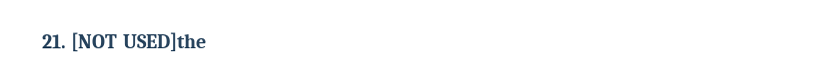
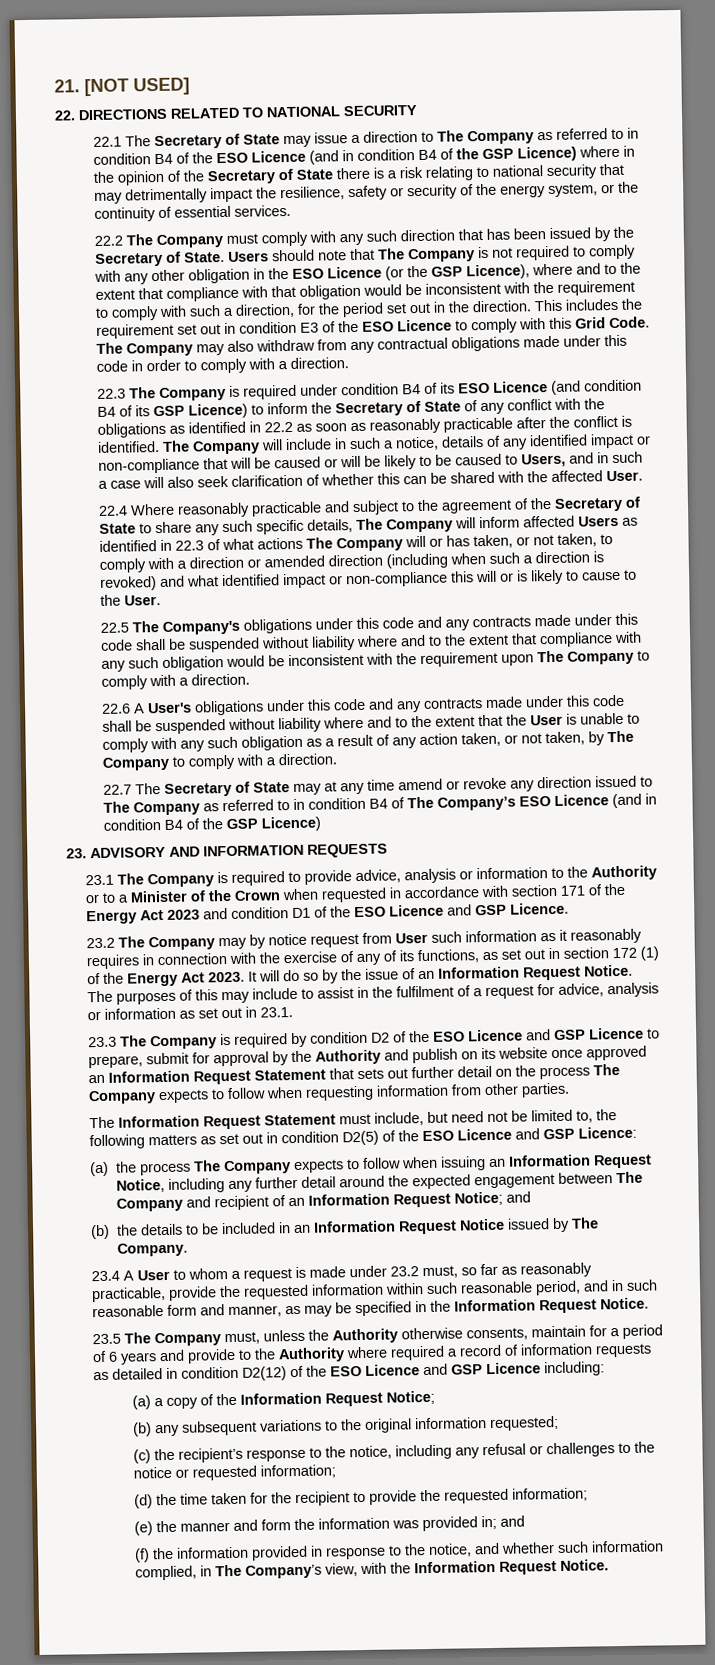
- 21. [NOT USED]the
+ 21. [NOT USED]
+ 22. DIRECTIONS RELATED TO NATIONAL SECURITY
+ 22.1 The Secretary of State may issue a direction to The Company as referred to in condition B4 of the ESO Licence (and in condition B4 of the GSP Licence) where in the opinion of the Secretary of State there is a risk relating to national security that may detrimentally impact the resilience, safety or security of the energy system, or the continuity of essential services.
+ 22.2 The Company must comply with any such direction that has been issued by the Secretary of State. Users should note that The Company is not required to comply with any other obligation in the ESO Licence (or the GSP Licence), where and to the extent that compliance with that obligation would be inconsistent with the requirement to comply with such a direction, for the period set out in the direction. This includes the requirement set out in condition E3 of the ESO Licence to comply with this Grid Code. The Company may also withdraw from any contractual obligations made under this code in order to comply with a direction.
+ 22.3 The Company is required under condition B4 of its ESO Licence (and condition B4 of its GSP Licence) to inform the Secretary of State of any conflict with the obligations as identified in 22.2 as soon as reasonably practicable after the conflict is identified. The Company will include in such a notice, details of any identified impact or non-compliance that will be caused or will be likely to be caused to Users, and in such a case will also seek clarification of whether this can be shared with the affected User.
+ 22.4 Where reasonably practicable and subject to the agreement of the Secretary of State to share any such specific details, The Company will inform affected Users as identified in 22.3 of what actions The Company will or has taken, or not taken, to comply with a direction or amended direction (including when such a direction is revoked) and what identified impact or non-compliance this will or is likely to cause to the User.
+ 22.5 The Company's obligations under this code and any contracts made under this code shall be suspended without liability where and to the extent that compliance with any such obligation would be inconsistent with the requirement upon The Company to comply with a direction.
+ 22.6 A User's obligations under this code and any contracts made under this code shall be suspended without liability where and to the extent that the User is unable to comply with any such obligation as a result of any action taken, or not taken, by The Company to comply with a direction.
+ 22.7 The Secretary of State may at any time amend or revoke any direction issued to The Company as referred to in condition B4 of The Company’s ESO Licence (and in condition B4 of the GSP Licence)
+ 23. ADVISORY AND INFORMATION REQUESTS
+ 23.1 The Company is required to provide advice, analysis or information to the Authority or to a Minister of the Crown when requested in accordance with section 171 of the Energy Act 2023 and condition D1 of the ESO Licence and GSP Licence.
+ 23.2 The Company may by notice request from User such information as it reasonably requires in connection with the exercise of any of its functions, as set out in section 172 (1) of the Energy Act 2023. It will do so by the issue of an Information Request Notice. The purposes of this may include to assist in the fulfilment of a request for advice, analysis or information as set out in 23.1.
+ 23.3 The Company is required by condition D2 of the ESO Licence and GSP Licence to prepare, submit for approval by the Authority and publish on its website once approved an Information Request Statement that sets out further detail on the process The Company expects to follow when requesting information from other parties.
+ The Information Request Statement must include, but need not be limited to, the following matters as set out in condition D2(5) of the ESO Licence and GSP Licence:
+ (a) the process The Company expects to follow when issuing an Information Request Notice, including any further detail around the expected engagement between The Company and recipient of an Information Request Notice; and
+ (b) the details to be included in an Information Request Notice issued by The Company.
+ 23.4 A User to whom a request is made under 23.2 must, so far as reasonably practicable, provide the requested information within such reasonable period, and in such reasonable form and manner, as may be specified in the Information Request Notice.
+ 23.5 The Company must, unless the Authority otherwise consents, maintain for a period of 6 years and provide to the Authority where required a record of information requests as detailed in condition D2(12) of the ESO Licence and GSP Licence including:
+ (a) a copy of the Information Request Notice;
+ (b) any subsequent variations to the original information requested;
+ (c) the recipient’s response to the notice, including any refusal or challenges to the notice or requested information;
+ (d) the time taken for the recipient to provide the requested information;
+ (e) the manner and form the information was provided in; and
+ (f) the information provided in response to the notice, and whether such information complied, in The Company’s view, with the Information Request Notice.

